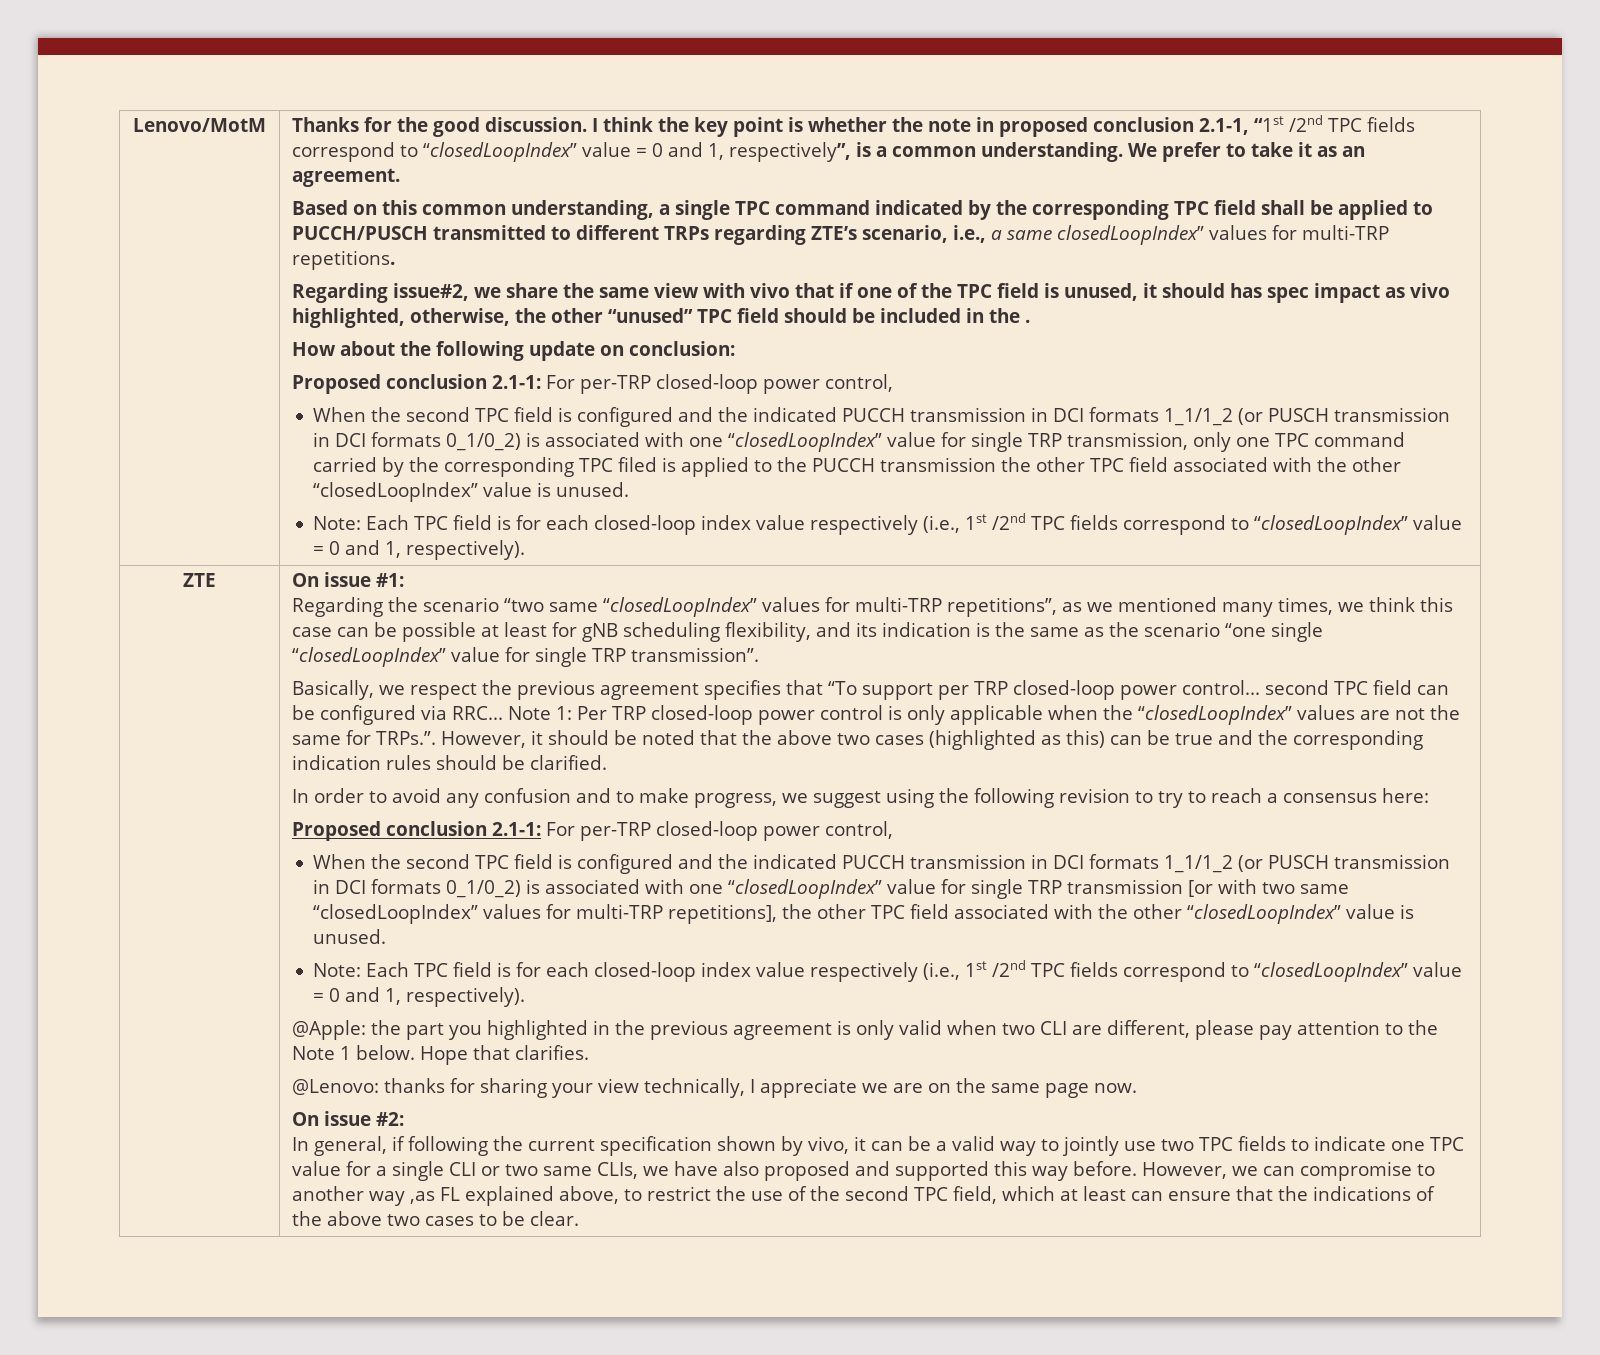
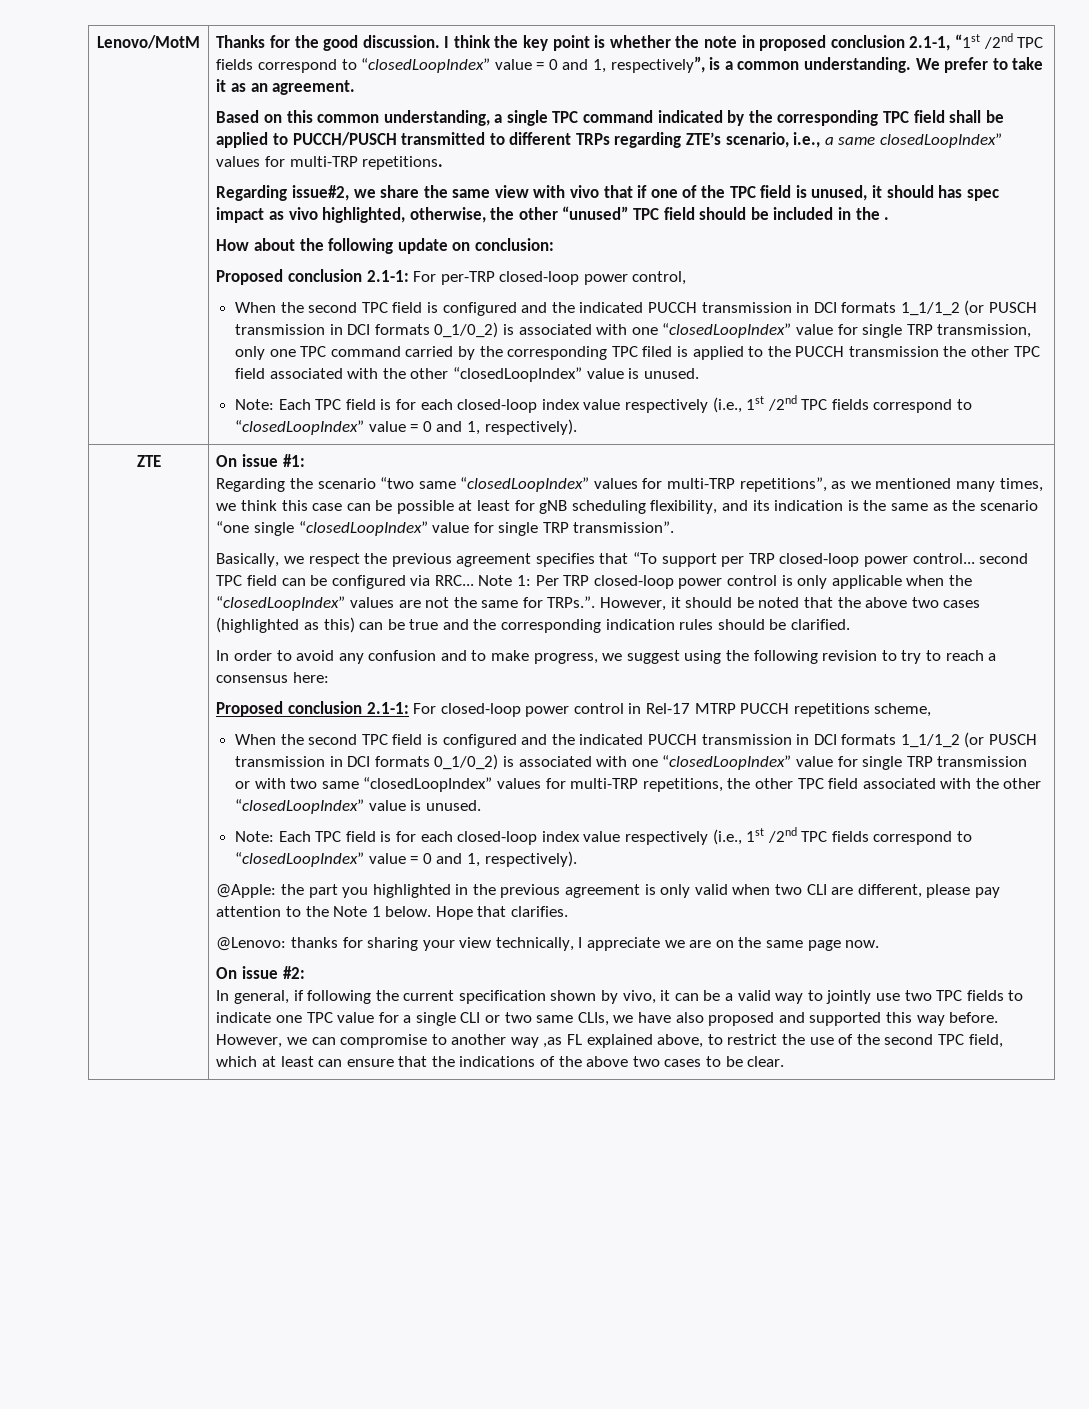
  In order to avoid any confusion and to make progress, we suggest using the following revision to try to reach a consensus here:
- Proposed conclusion 2.1-1: For per-TRP closed-loop power control,
+ Proposed conclusion 2.1-1: For closed-loop power control in Rel-17 MTRP PUCCH repetitions scheme,
- When the second TPC field is configured and the indicated PUCCH transmission in DCI formats 1_1/1_2 (or PUSCH transmission in DCI formats 0_1/0_2) is associated with one “closedLoopIndex” value for single TRP transmission [or with two same “closedLoopIndex” values for multi-TRP repetitions], the other TPC field associated with the other “closedLoopIndex” value is unused.
+ When the second TPC field is configured and the indicated PUCCH transmission in DCI formats 1_1/1_2 (or PUSCH transmission in DCI formats 0_1/0_2) is associated with one “closedLoopIndex” value for single TRP transmission or with two same “closedLoopIndex” values for multi-TRP repetitions, the other TPC field associated with the other “closedLoopIndex” value is unused.

